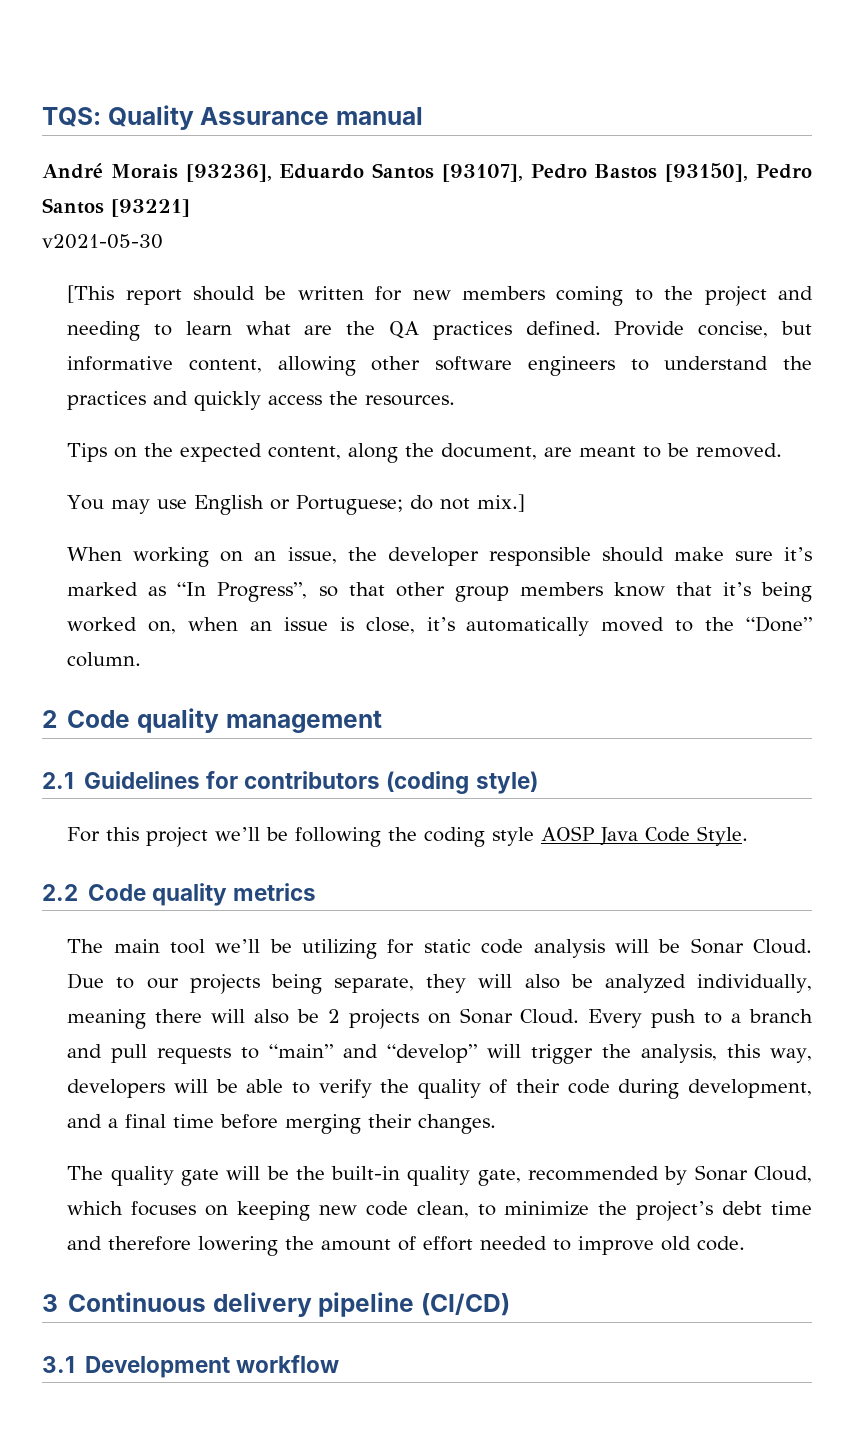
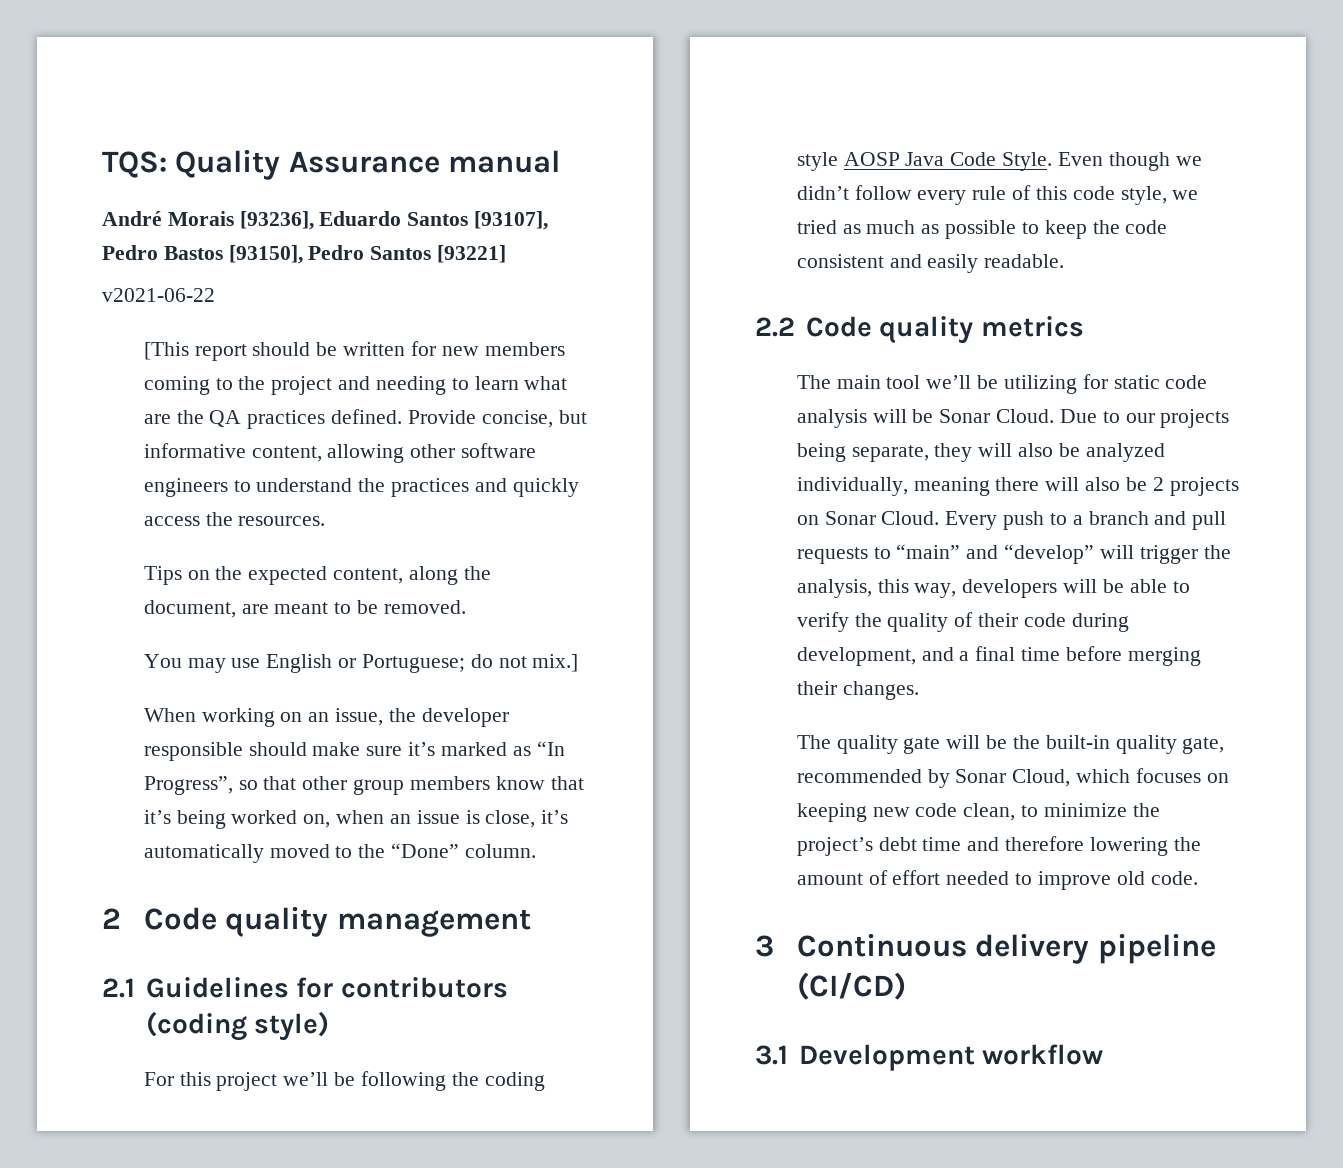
- v2021-05-30
+ v2021-06-22
+ Even though we didn’t follow every rule of this code style, we tried as much as possible to keep the code consistent and easily readable.

